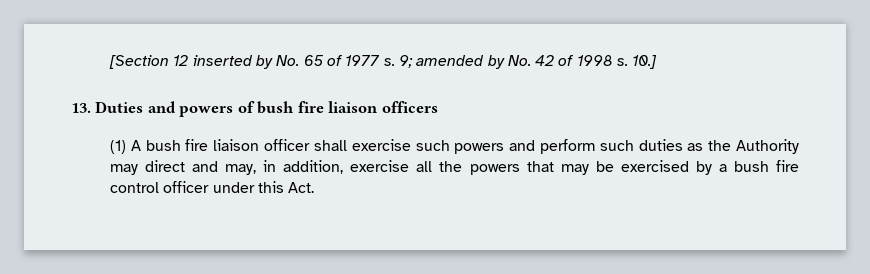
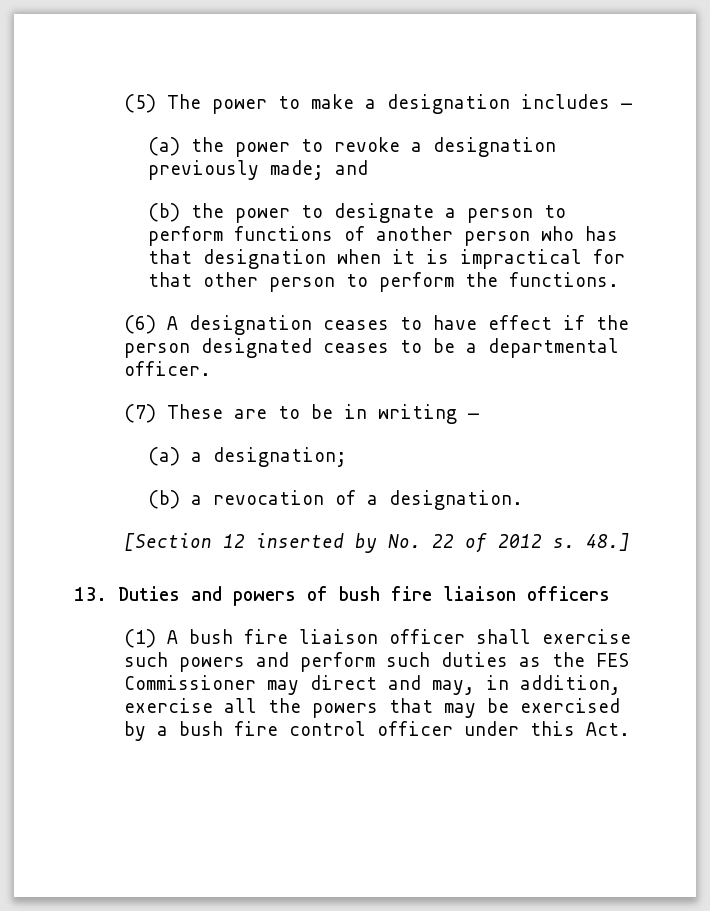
+ (5) The power to make a designation includes —
+ (a) the power to revoke a designation previously made; and
+ (b) the power to designate a person to perform functions of another person who has that designation when it is impractical for that other person to perform the functions.
+ (6) A designation ceases to have effect if the person designated ceases to be a departmental officer.
+ (7) These are to be in writing —
+ (a) a designation;
+ (b) a revocation of a designation.
- [Section 12 inserted by No. 65 of 1977 s. 9; amended by No. 42 of 1998 s. 10.]
+ [Section 12 inserted by No. 22 of 2012 s. 48.]
- (1) A bush fire liaison officer shall exercise such powers and perform such duties as the Authority may direct and may, in addition, exercise all the powers that may be exercised by a bush fire control officer under this Act.
+ (1) A bush fire liaison officer shall exercise such powers and perform such duties as the FES Commissioner may direct and may, in addition, exercise all the powers that may be exercised by a bush fire control officer under this Act.

